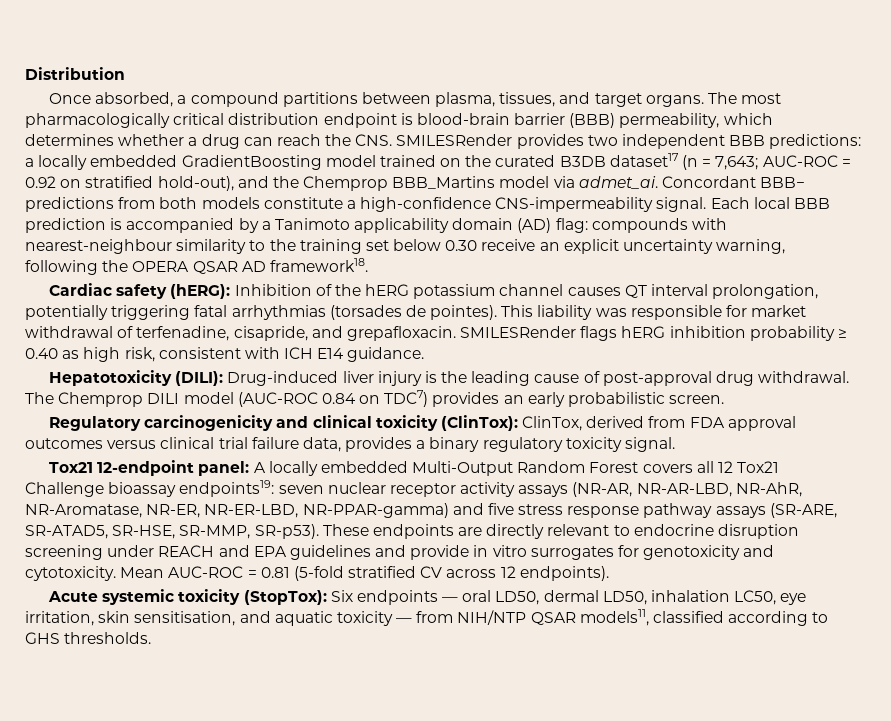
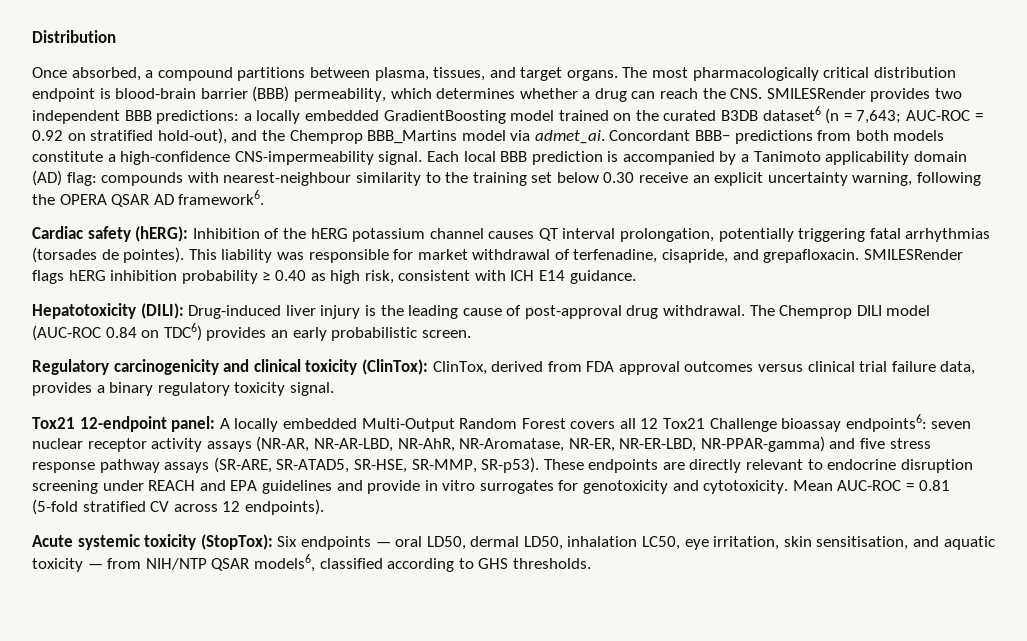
- The most pharmacologically critical distribution endpoint is blood-brain barrier (BBB) permeability, which determines whether a drug can reach the CNS. SMILESRender provides two independent BBB predictions: a locally embedded GradientBoosting model trained on the curated B3DB dataset17 (n = 7,643; AUC-ROC = 0.92 on stratified hold-out), and the Chemprop BBB_Martins model via admet_ai.
+ The most pharmacologically critical distribution endpoint is blood-brain barrier (BBB) permeability, which determines whether a drug can reach the CNS. SMILESRender provides two independent BBB predictions: a locally embedded GradientBoosting model trained on the curated B3DB dataset6 (n = 7,643; AUC-ROC = 0.92 on stratified hold-out), and the Chemprop BBB_Martins model via admet_ai.
- Each local BBB prediction is accompanied by a Tanimoto applicability domain (AD) flag: compounds with nearest-neighbour similarity to the training set below 0.30 receive an explicit uncertainty warning, following the OPERA QSAR AD framework18.
+ Each local BBB prediction is accompanied by a Tanimoto applicability domain (AD) flag: compounds with nearest-neighbour similarity to the training set below 0.30 receive an explicit uncertainty warning, following the OPERA QSAR AD framework6.
- The Chemprop DILI model (AUC-ROC 0.84 on TDC7) provides an early probabilistic screen.
+ The Chemprop DILI model (AUC-ROC 0.84 on TDC6) provides an early probabilistic screen.
- Tox21 12-endpoint panel: A locally embedded Multi-Output Random Forest covers all 12 Tox21 Challenge bioassay endpoints19: seven nuclear receptor activity assays (NR-AR, NR-AR-LBD, NR-AhR, NR-Aromatase, NR-ER, NR-ER-LBD, NR-PPAR-gamma) and five stress response pathway assays (SR-ARE, SR-ATAD5, SR-HSE, SR-MMP, SR-p53).
+ Tox21 12-endpoint panel: A locally embedded Multi-Output Random Forest covers all 12 Tox21 Challenge bioassay endpoints6: seven nuclear receptor activity assays (NR-AR, NR-AR-LBD, NR-AhR, NR-Aromatase, NR-ER, NR-ER-LBD, NR-PPAR-gamma) and five stress response pathway assays (SR-ARE, SR-ATAD5, SR-HSE, SR-MMP, SR-p53).
- Acute systemic toxicity (StopTox): Six endpoints — oral LD50, dermal LD50, inhalation LC50, eye irritation, skin sensitisation, and aquatic toxicity — from NIH/NTP QSAR models11, classified according to GHS thresholds.
+ Acute systemic toxicity (StopTox): Six endpoints — oral LD50, dermal LD50, inhalation LC50, eye irritation, skin sensitisation, and aquatic toxicity — from NIH/NTP QSAR models6, classified according to GHS thresholds.

